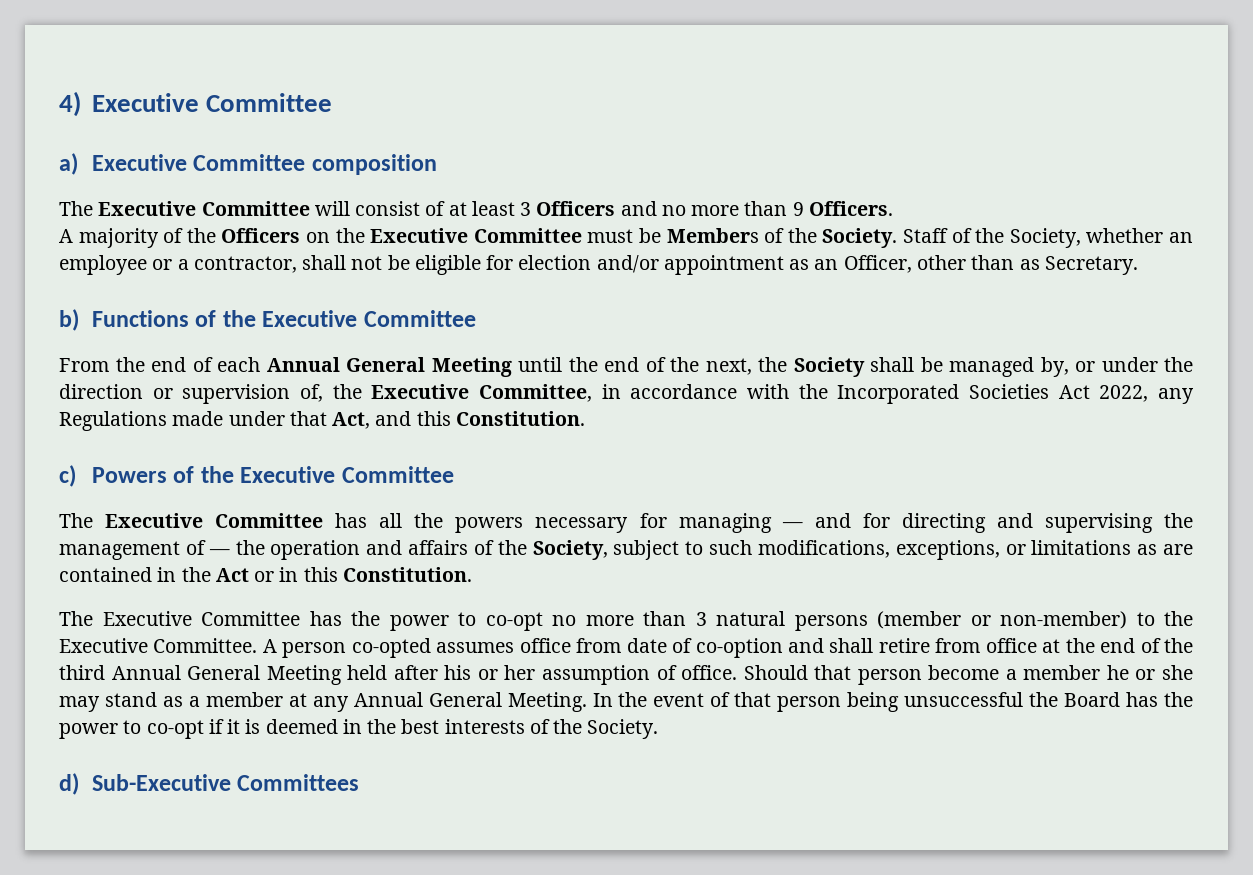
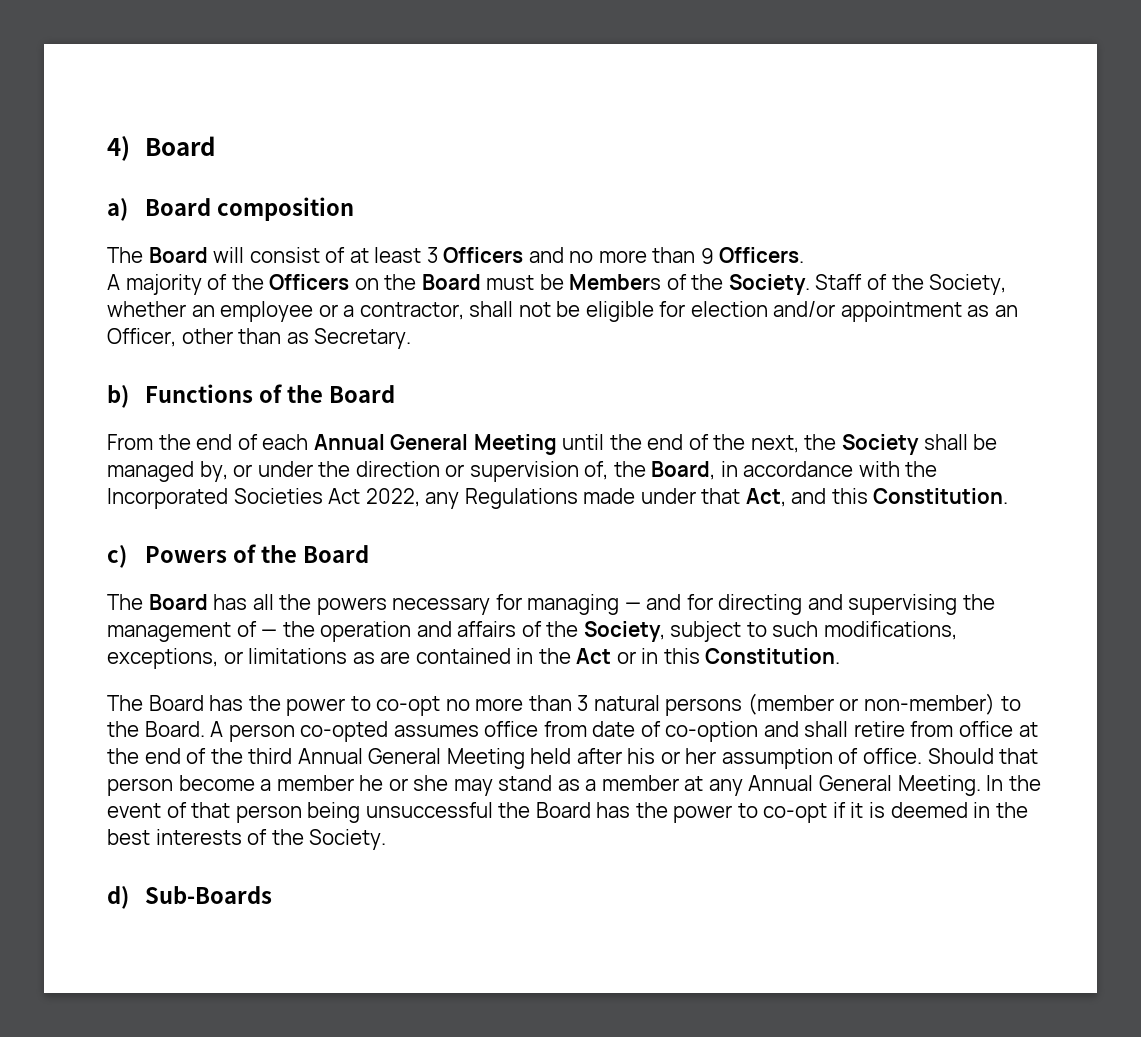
- 4) Executive Committee
+ 4) Board
- a) Executive Committee composition
+ a) Board composition
- The Executive Committee will consist of at least 3 Officers and no more than 9 Officers.
+ The Board will consist of at least 3 Officers and no more than 9 Officers.
- A majority of the Officers on the Executive Committee must be Members of the Society.
+ A majority of the Officers on the Board must be Members of the Society.
- b) Functions of the Executive Committee
+ b) Functions of the Board
- From the end of each Annual General Meeting until the end of the next, the Society shall be managed by, or under the direction or supervision of, the Executive Committee, in accordance with the Incorporated Societies Act 2022, any Regulations made under that Act, and this Constitution.
+ From the end of each Annual General Meeting until the end of the next, the Society shall be managed by, or under the direction or supervision of, the Board, in accordance with the Incorporated Societies Act 2022, any Regulations made under that Act, and this Constitution.
- c) Powers of the Executive Committee
- The Executive Committee has all the powers necessary for managing — and for directing and supervising the management of — the operation and affairs of the Society, subject to such modifications, exceptions, or limitations as are contained in the Act or in this Constitution.
+ c) Powers of the Board
+ The Board has all the powers necessary for managing — and for directing and supervising the management of — the operation and affairs of the Society, subject to such modifications, exceptions, or limitations as are contained in the Act or in this Constitution.
- The Executive Committee has the power to co-opt no more than 3 natural persons (member or non-member) to the Executive Committee.
+ The Board has the power to co-opt no more than 3 natural persons (member or non-member) to the Board.
- d) Sub-Executive Committees
+ d) Sub-Boards

